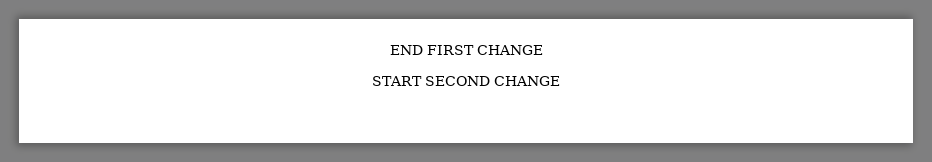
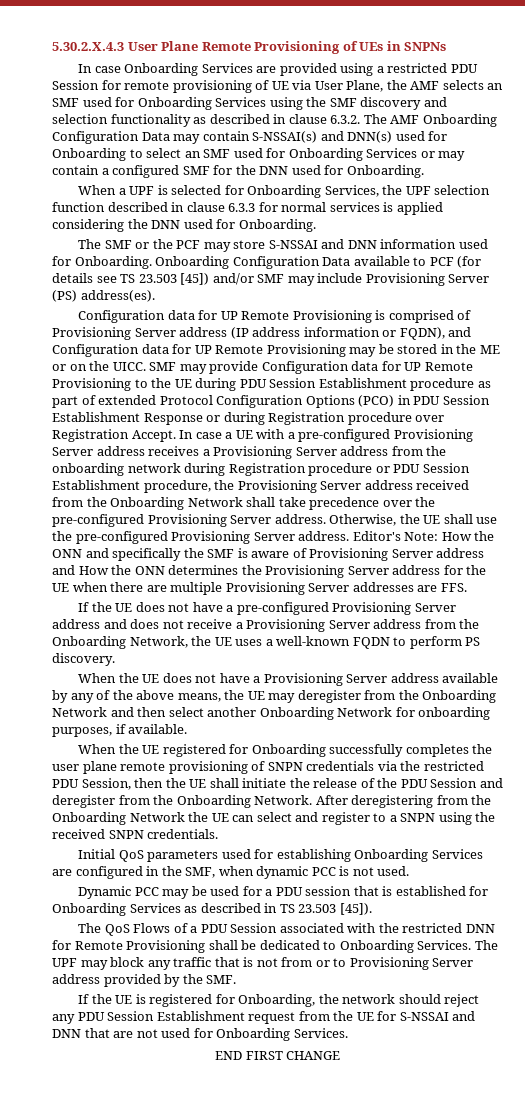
+ 5.30.2.X.4.3 User Plane Remote Provisioning of UEs in SNPNs
+ In case Onboarding Services are provided using a restricted PDU Session for remote provisioning of UE via User Plane, the AMF selects an SMF used for Onboarding Services using the SMF discovery and selection functionality as described in clause 6.3.2. The AMF Onboarding Configuration Data may contain S-NSSAI(s) and DNN(s) used for Onboarding to select an SMF used for Onboarding Services or may contain a configured SMF for the DNN used for Onboarding.
+ When a UPF is selected for Onboarding Services, the UPF selection function described in clause 6.3.3 for normal services is applied considering the DNN used for Onboarding.
+ The SMF or the PCF may store S-NSSAI and DNN information used for Onboarding. Onboarding Configuration Data available to PCF (for details see TS 23.503 [45]) and/or SMF may include Provisioning Server (PS) address(es).
+ Configuration data for UP Remote Provisioning is comprised of Provisioning Server address (IP address information or FQDN), and Configuration data for UP Remote Provisioning may be stored in the ME or on the UICC. SMF may provide Configuration data for UP Remote Provisioning to the UE during PDU Session Establishment procedure as part of extended Protocol Configuration Options (PCO) in PDU Session Establishment Response or during Registration procedure over Registration Accept. In case a UE with a pre-configured Provisioning Server address receives a Provisioning Server address from the onboarding network during Registration procedure or PDU Session Establishment procedure, the Provisioning Server address received from the Onboarding Network shall take precedence over the pre-configured Provisioning Server address. Otherwise, the UE shall use the pre-configured Provisioning Server address. Editor's Note: How the ONN and specifically the SMF is aware of Provisioning Server address and How the ONN determines the Provisioning Server address for the UE when there are multiple Provisioning Server addresses are FFS.
+ If the UE does not have a pre-configured Provisioning Server address and does not receive a Provisioning Server address from the Onboarding Network, the UE uses a well-known FQDN to perform PS discovery.
+ When the UE does not have a Provisioning Server address available by any of the above means, the UE may deregister from the Onboarding Network and then select another Onboarding Network for onboarding purposes, if available.
+ When the UE registered for Onboarding successfully completes the user plane remote provisioning of SNPN credentials via the restricted PDU Session, then the UE shall initiate the release of the PDU Session and deregister from the Onboarding Network. After deregistering from the Onboarding Network the UE can select and register to a SNPN using the received SNPN credentials.
+ Initial QoS parameters used for establishing Onboarding Services are configured in the SMF, when dynamic PCC is not used.
+ Dynamic PCC may be used for a PDU session that is established for Onboarding Services as described in TS 23.503 [45]).
+ The QoS Flows of a PDU Session associated with the restricted DNN for Remote Provisioning shall be dedicated to Onboarding Services. The UPF may block any traffic that is not from or to Provisioning Server address provided by the SMF.
+ If the UE is registered for Onboarding, the network should reject any PDU Session Establishment request from the UE for S-NSSAI and DNN that are not used for Onboarding Services.
- START SECOND CHANGE

